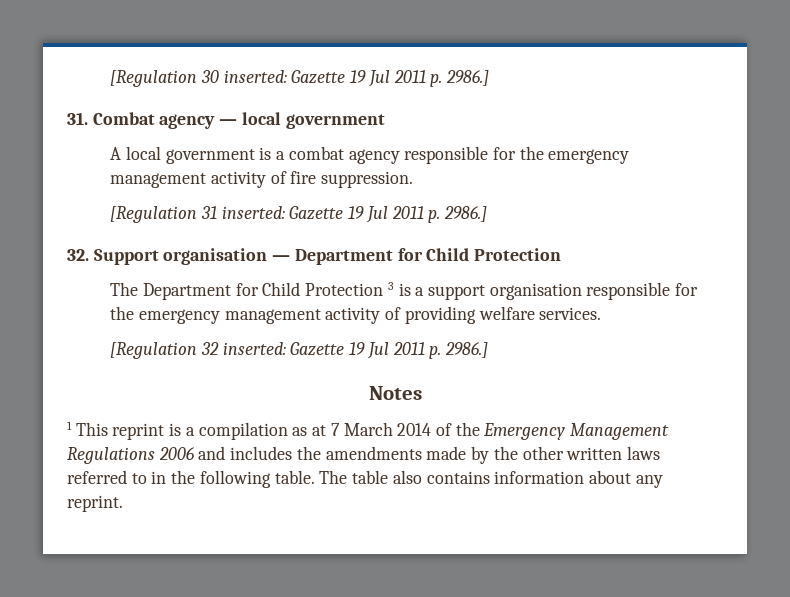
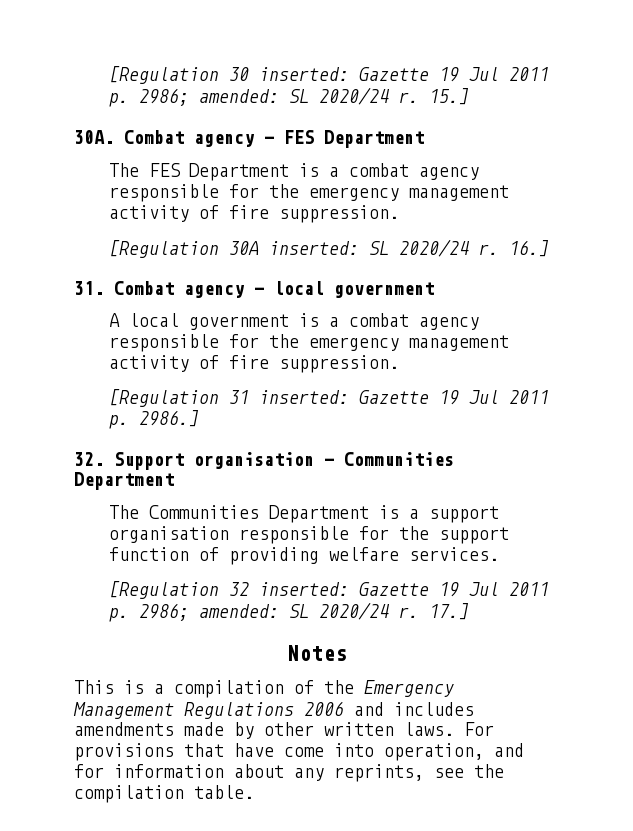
- [Regulation 30 inserted: Gazette 19 Jul 2011 p. 2986.]
+ [Regulation 30 inserted: Gazette 19 Jul 2011 p. 2986; amended: SL 2020/24 r. 15.]
+ 30A. Combat agency — FES Department
+ The FES Department is a combat agency responsible for the emergency management activity of fire suppression.
+ [Regulation 30A inserted: SL 2020/24 r. 16.]
- 32. Support organisation — Department for Child Protection
- The Department for Child Protection 3 is a support organisation responsible for the emergency management activity of providing welfare services.
+ 32. Support organisation — Communities Department
+ The Communities Department is a support organisation responsible for the support function of providing welfare services.
- [Regulation 32 inserted: Gazette 19 Jul 2011 p. 2986.]
+ [Regulation 32 inserted: Gazette 19 Jul 2011 p. 2986; amended: SL 2020/24 r. 17.]
  Notes
- 1 This reprint is a compilation as at 7 March 2014 of the Emergency Management Regulations 2006 and includes the amendments made by the other written laws referred to in the following table. The table also contains information about any reprint.
+ This is a compilation of the Emergency Management Regulations 2006 and includes amendments made by other written laws. For provisions that have come into operation, and for information about any reprints, see the compilation table.

